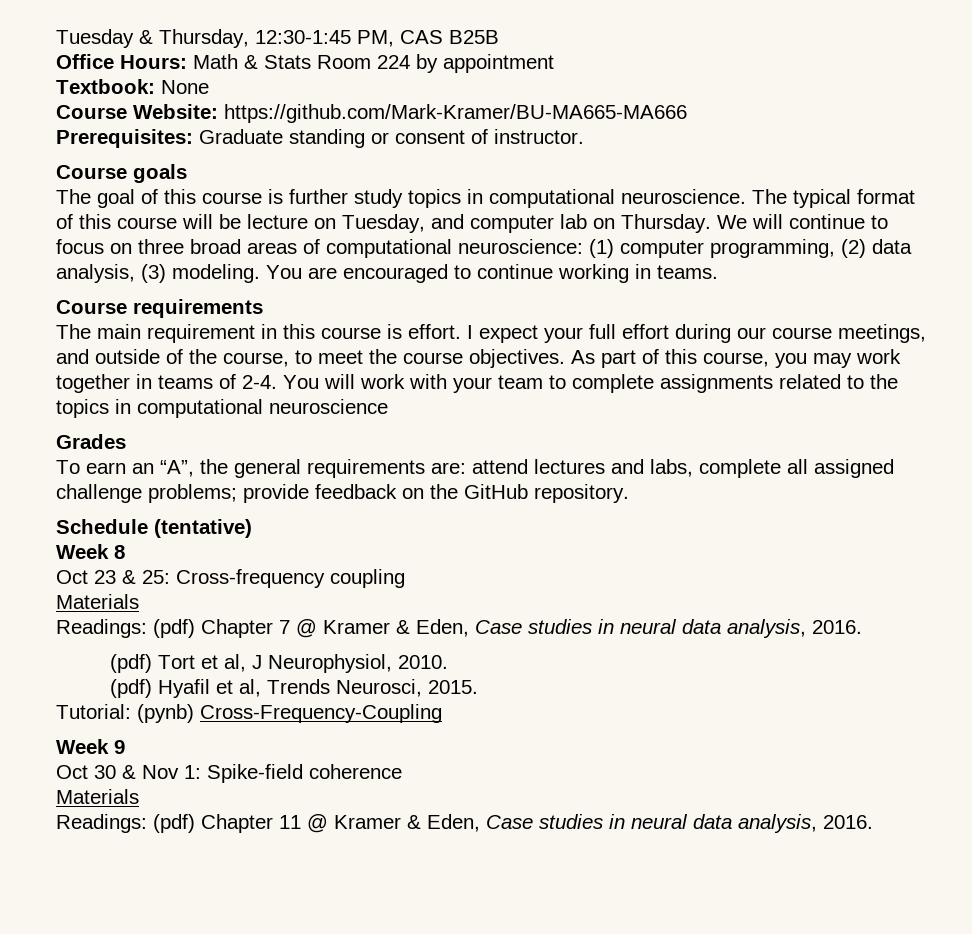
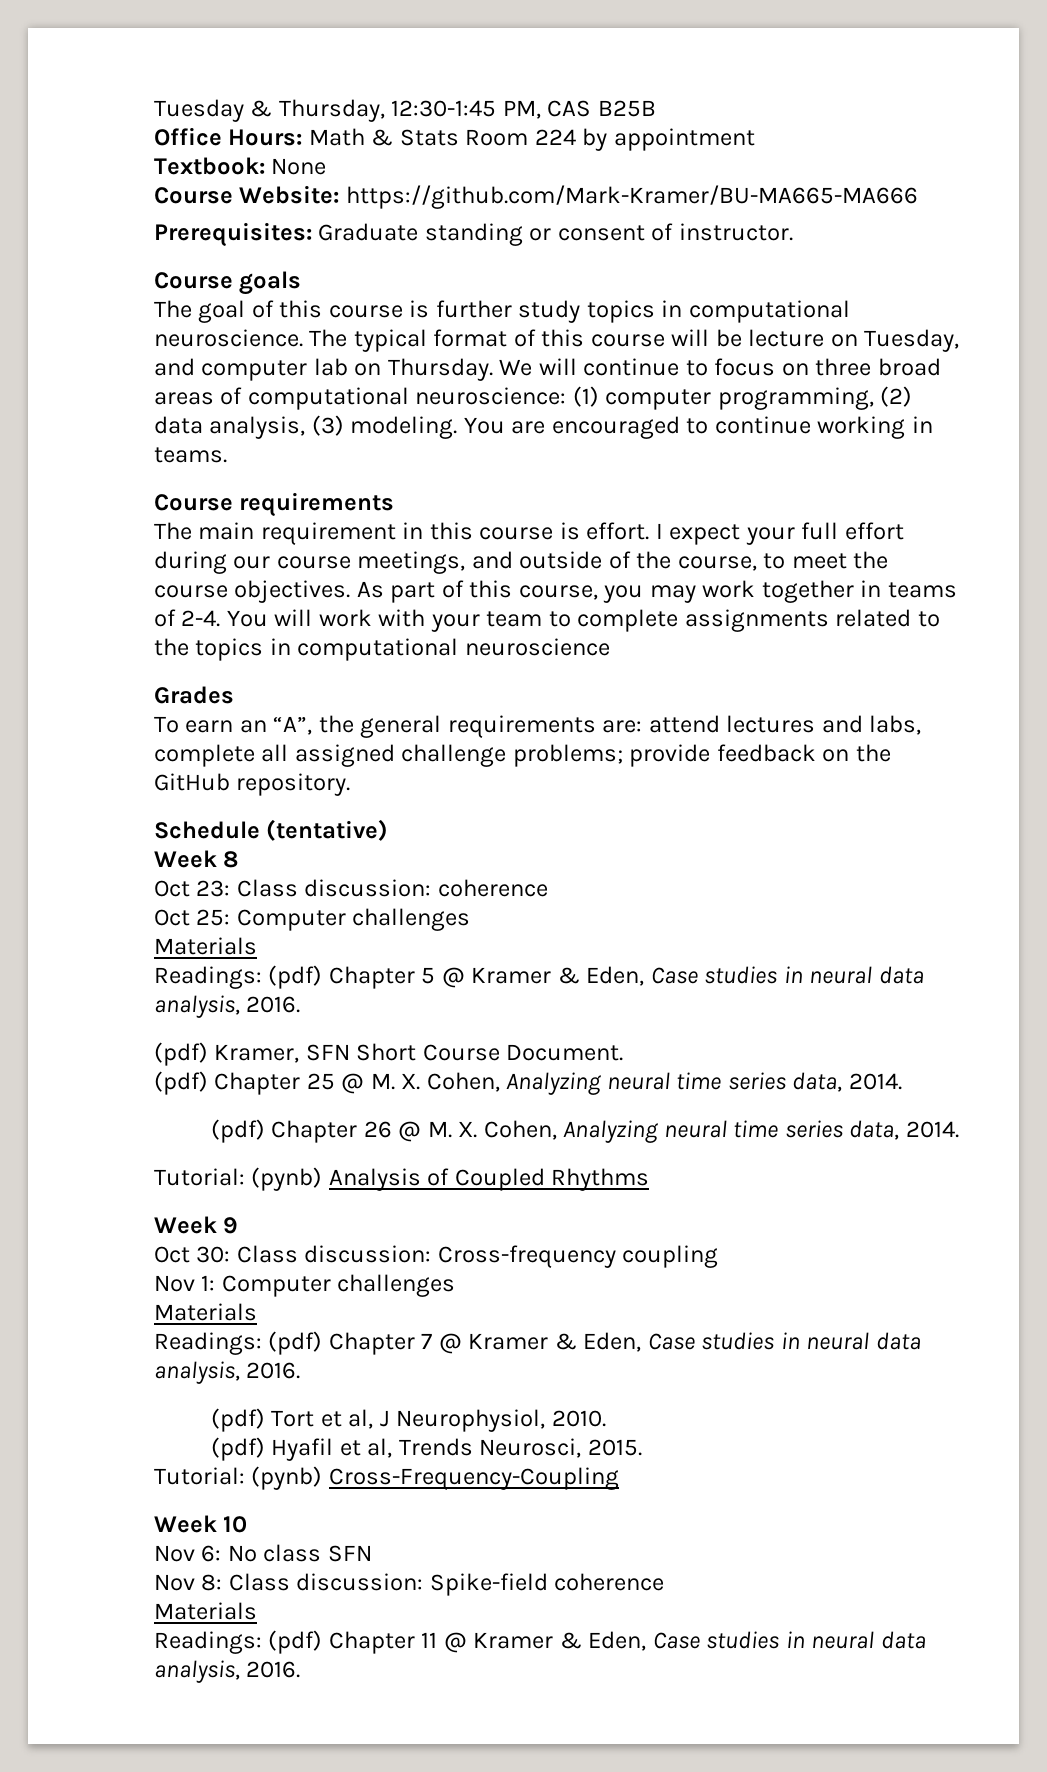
- Oct 23 & 25: Cross-frequency coupling
+ Oct 23: Class discussion: coherence
+ Oct 25: Computer challenges
+ Materials
+ Readings: (pdf) Chapter 5 @ Kramer & Eden, Case studies in neural data analysis, 2016.
+ (pdf) Kramer, SFN Short Course Document.
+ (pdf) Chapter 25 @ M. X. Cohen, Analyzing neural time series data, 2014.
+ (pdf) Chapter 26 @ M. X. Cohen, Analyzing neural time series data, 2014.
+ Tutorial: (pynb) Analysis of Coupled Rhythms
+ Week 9
+ Oct 30: Class discussion: Cross-frequency coupling
+ Nov 1: Computer challenges
- Week 9
- Oct 30 & Nov 1: Spike-field coherence
+ Week 10
+ Nov 6: No class SFN
+ Nov 8: Class discussion: Spike-field coherence

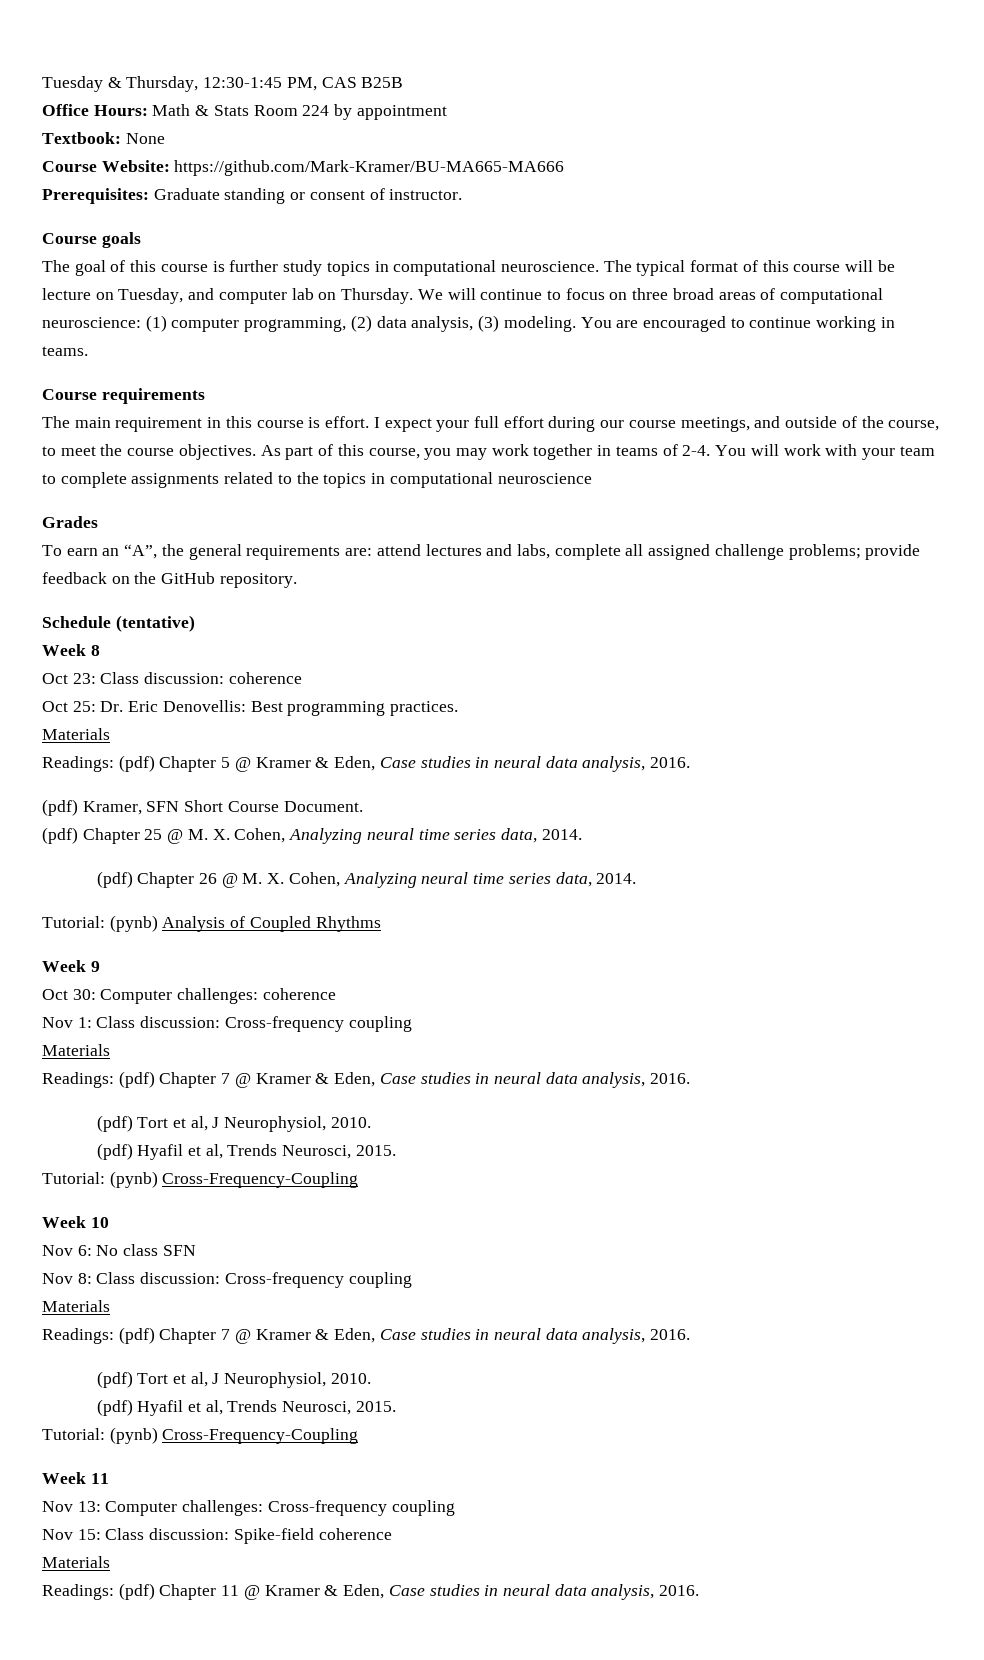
- Oct 25: Computer challenges
+ Oct 25: Dr. Eric Denovellis: Best programming practices.
- Oct 30: Class discussion: Cross-frequency coupling
- Nov 1: Computer challenges
+ Oct 30: Computer challenges: coherence
+ Nov 1: Class discussion: Cross-frequency coupling
- Nov 8: Class discussion: Spike-field coherence
+ Nov 8: Class discussion: Cross-frequency coupling
+ Materials
+ Readings: (pdf) Chapter 7 @ Kramer & Eden, Case studies in neural data analysis, 2016.
+ (pdf) Tort et al, J Neurophysiol, 2010.
+ (pdf) Hyafil et al, Trends Neurosci, 2015.
+ Tutorial: (pynb) Cross-Frequency-Coupling
+ Week 11
+ Nov 13: Computer challenges: Cross-frequency coupling
+ Nov 15: Class discussion: Spike-field coherence

